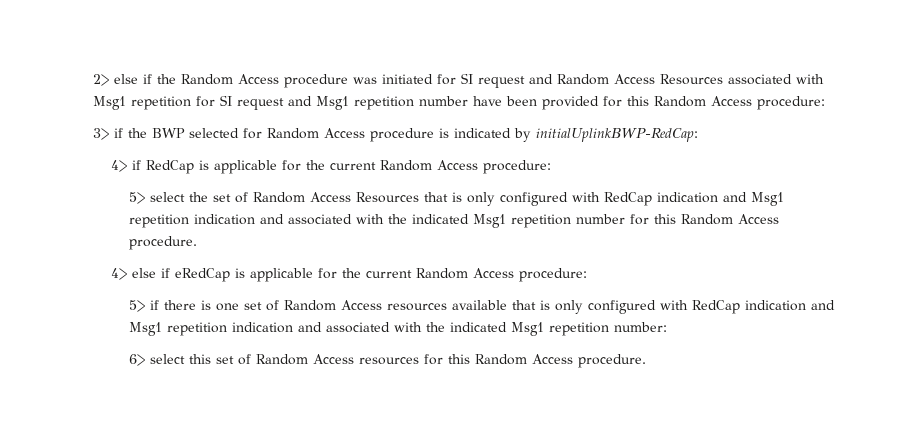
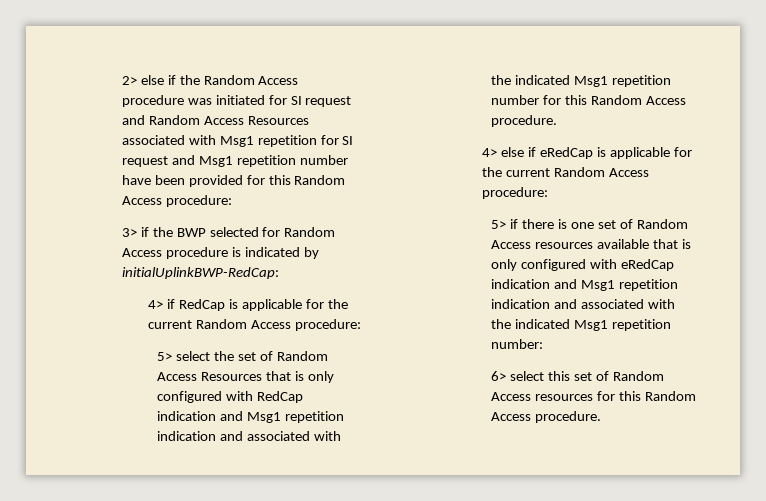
- 5> if there is one set of Random Access resources available that is only configured with RedCap indication and Msg1 repetition indication and associated with the indicated Msg1 repetition number:
+ 5> if there is one set of Random Access resources available that is only configured with eRedCap indication and Msg1 repetition indication and associated with the indicated Msg1 repetition number:

